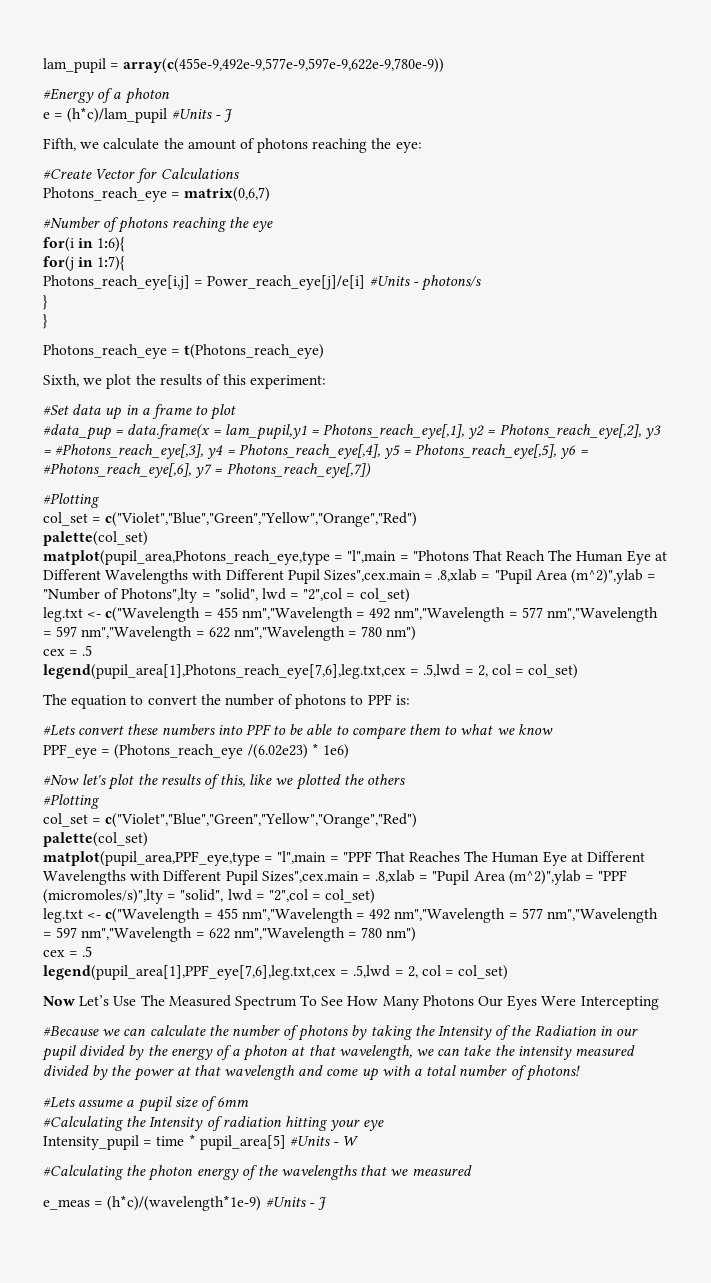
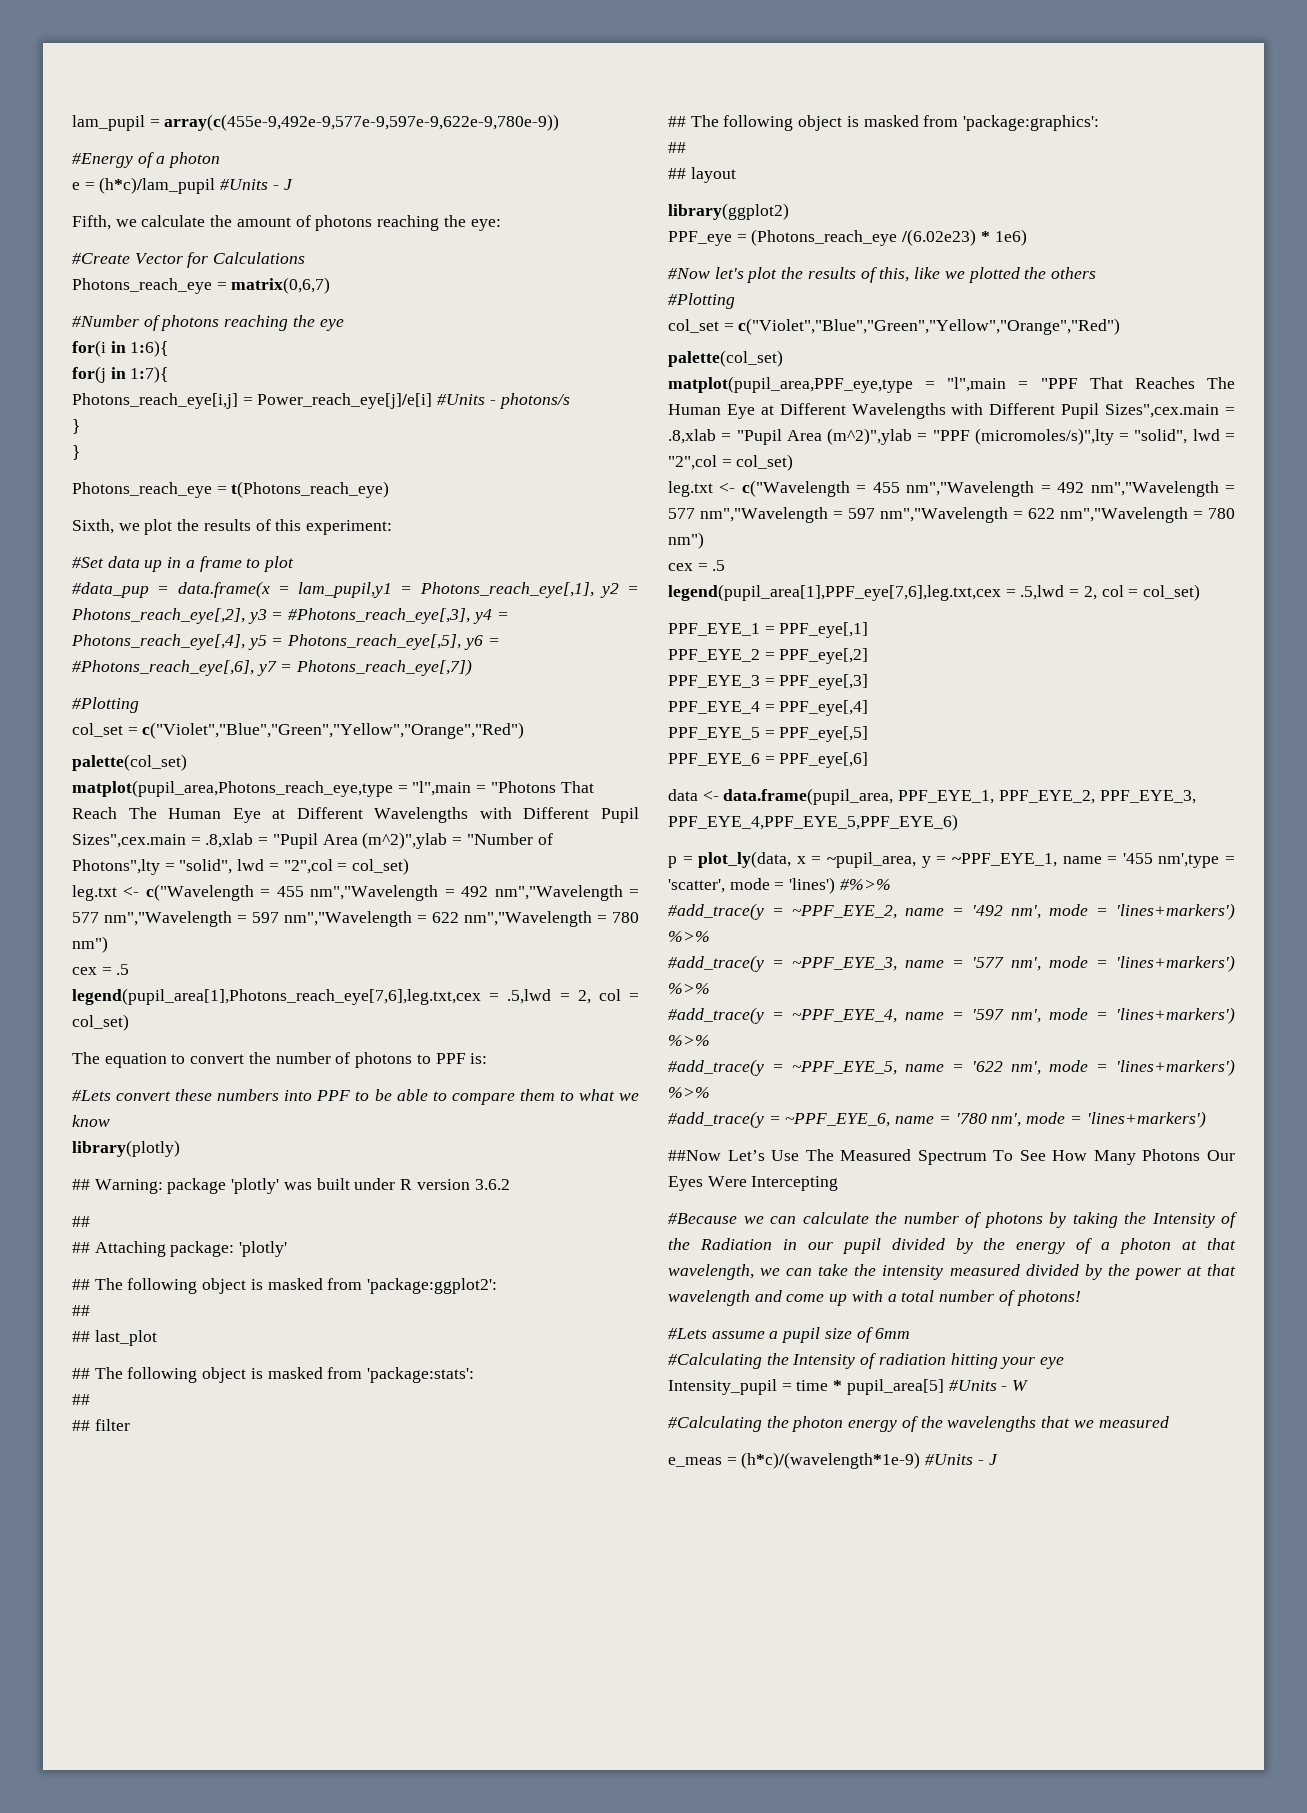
+ library(plotly)
+ ## Warning: package 'plotly' was built under R version 3.6.2
+ ##
+ ## Attaching package: 'plotly'
+ ## The following object is masked from 'package:ggplot2':
+ ##
+ ## last_plot
+ ## The following object is masked from 'package:stats':
+ ##
+ ## filter
+ ## The following object is masked from 'package:graphics':
+ ##
+ ## layout
+ library(ggplot2)
- Now Let’s Use The Measured Spectrum To See How Many Photons Our Eyes Were Intercepting
+ PPF_EYE_1 = PPF_eye[,1]
+ PPF_EYE_2 = PPF_eye[,2]
+ PPF_EYE_3 = PPF_eye[,3]
+ PPF_EYE_4 = PPF_eye[,4]
+ PPF_EYE_5 = PPF_eye[,5]
+ PPF_EYE_6 = PPF_eye[,6]
+ data <- data.frame(pupil_area, PPF_EYE_1, PPF_EYE_2, PPF_EYE_3, PPF_EYE_4,PPF_EYE_5,PPF_EYE_6)
+ p = plot_ly(data, x = ~pupil_area, y = ~PPF_EYE_1, name = '455 nm',type = 'scatter', mode = 'lines') #%>%
+ #add_trace(y = ~PPF_EYE_2, name = '492 nm', mode = 'lines+markers') %>%
+ #add_trace(y = ~PPF_EYE_3, name = '577 nm', mode = 'lines+markers') %>%
+ #add_trace(y = ~PPF_EYE_4, name = '597 nm', mode = 'lines+markers') %>%
+ #add_trace(y = ~PPF_EYE_5, name = '622 nm', mode = 'lines+markers') %>%
+ #add_trace(y = ~PPF_EYE_6, name = '780 nm', mode = 'lines+markers')
+ ##Now Let’s Use The Measured Spectrum To See How Many Photons Our Eyes Were Intercepting

